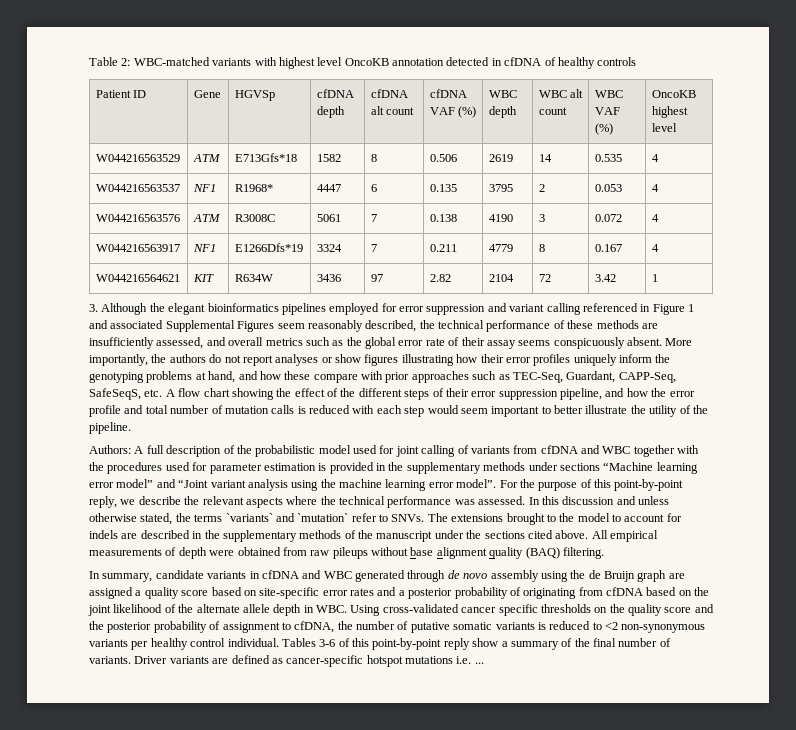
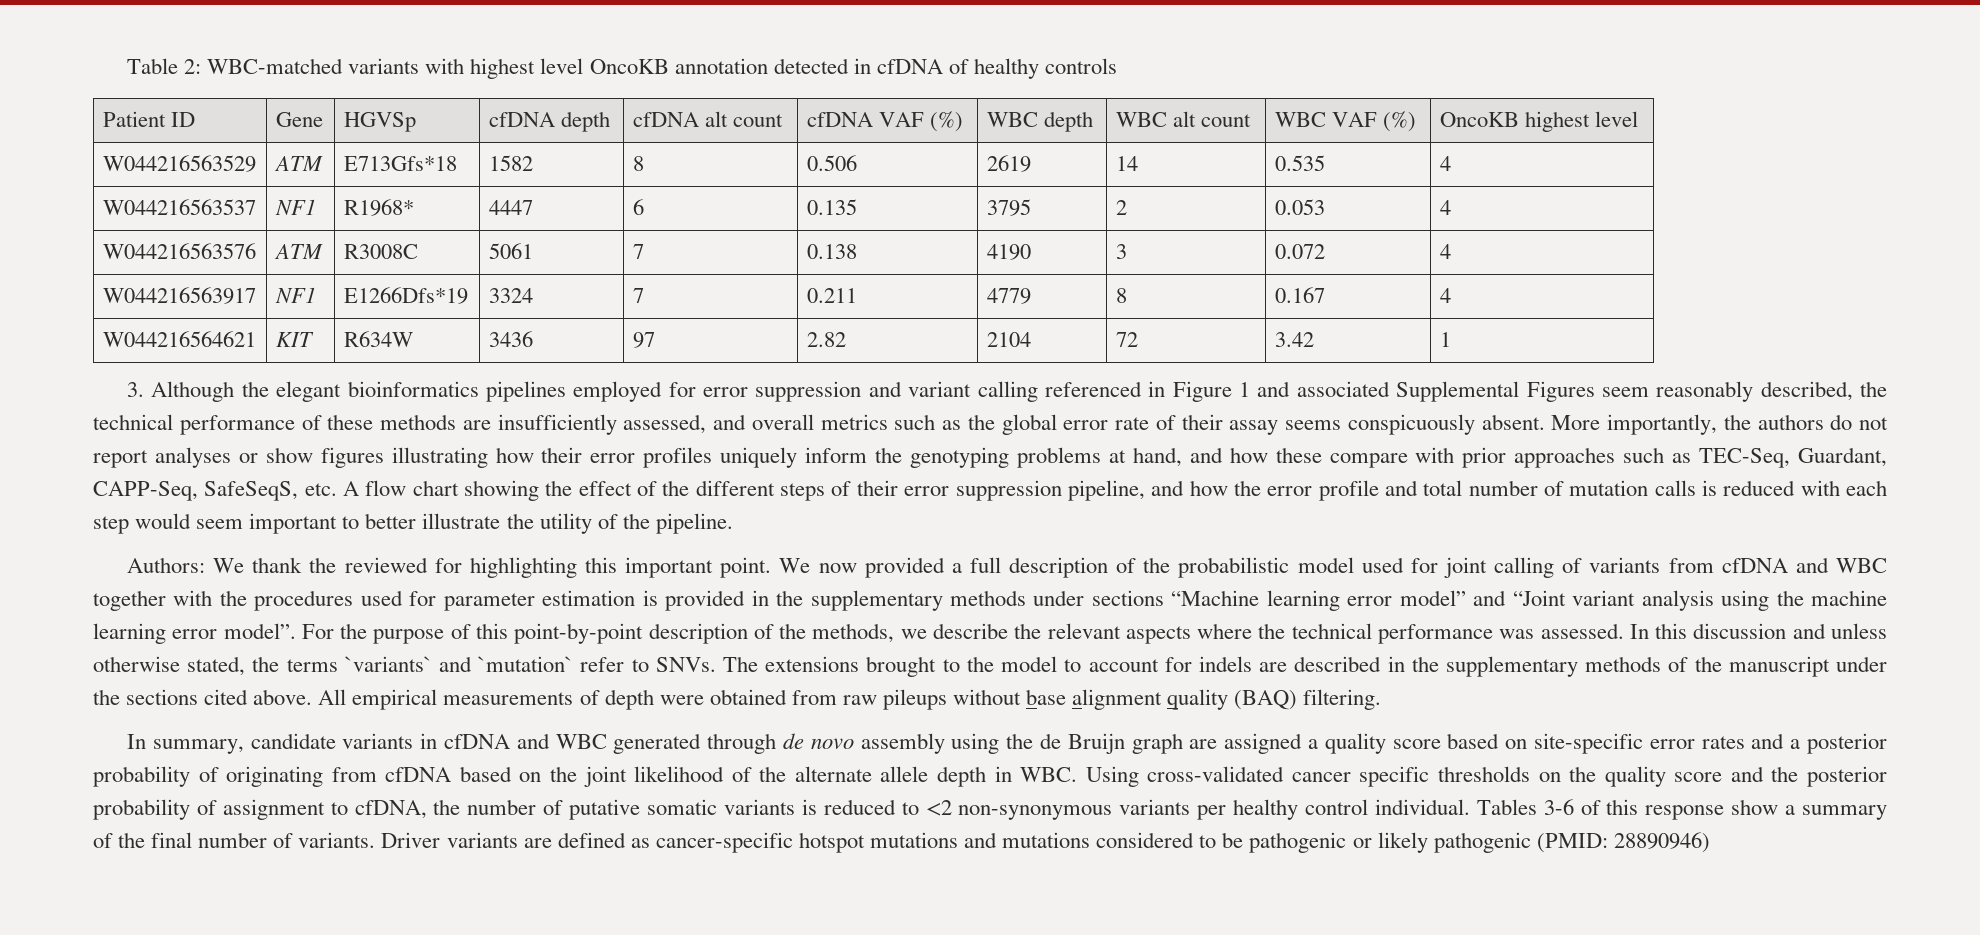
- Authors: A full description of the probabilistic model used for joint calling of variants from cfDNA and WBC together with the procedures used for parameter estimation is provided in the supplementary methods under sections “Machine learning error model” and “Joint variant analysis using the machine learning error model”.
+ Authors: We thank the reviewed for highlighting this important point. We now provided a full description of the probabilistic model used for joint calling of variants from cfDNA and WBC together with the procedures used for parameter estimation is provided in the supplementary methods under sections “Machine learning error model” and “Joint variant analysis using the machine learning error model”.
- For the purpose of this point-by-point reply, we describe the relevant aspects where the technical performance was assessed.
+ For the purpose of this point-by-point description of the methods, we describe the relevant aspects where the technical performance was assessed.
- Tables 3-6 of this point-by-point reply show a summary of the final number of variants.
+ Tables 3-6 of this response show a summary of the final number of variants.
- Driver variants are defined as cancer-specific hotspot mutations i.e. ...
+ Driver variants are defined as cancer-specific hotspot mutations and mutations considered to be pathogenic or likely pathogenic (PMID: 28890946)

